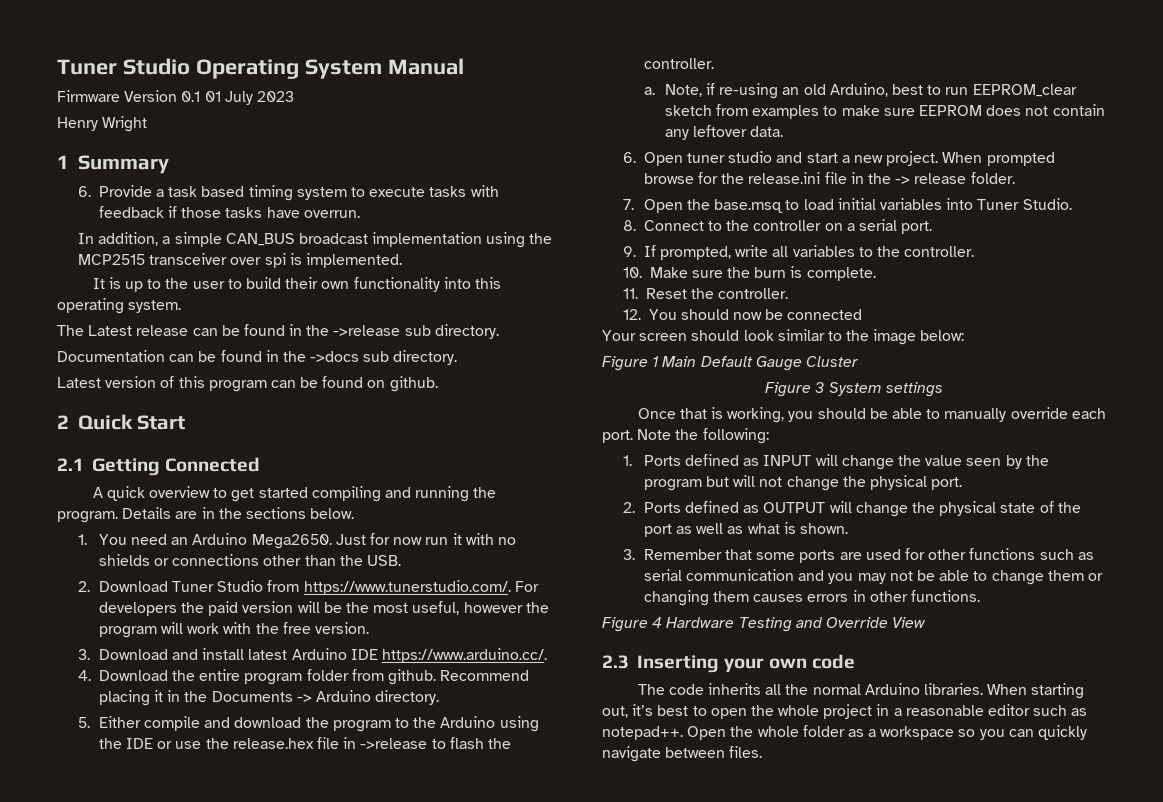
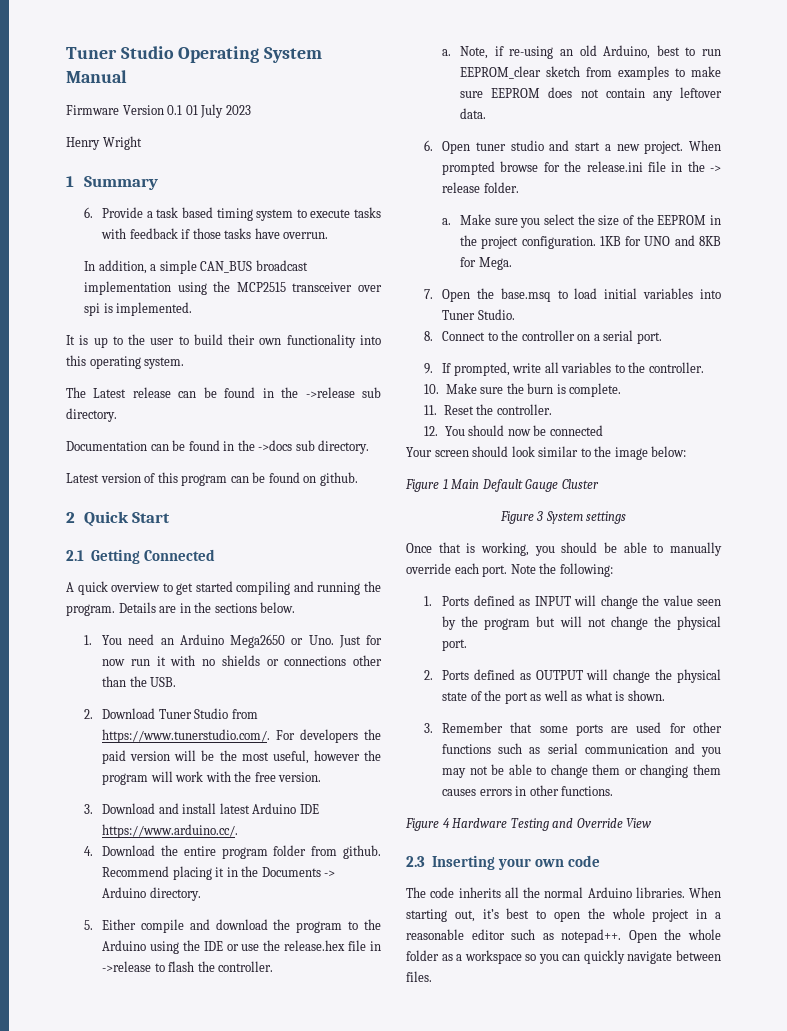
- 1. You need an Arduino Mega2650. Just for now run it with no shields or connections other than the USB.
+ 1. You need an Arduino Mega2650 or Uno. Just for now run it with no shields or connections other than the USB.
+ a. Make sure you select the size of the EEPROM in the project configuration. 1KB for UNO and 8KB for Mega.

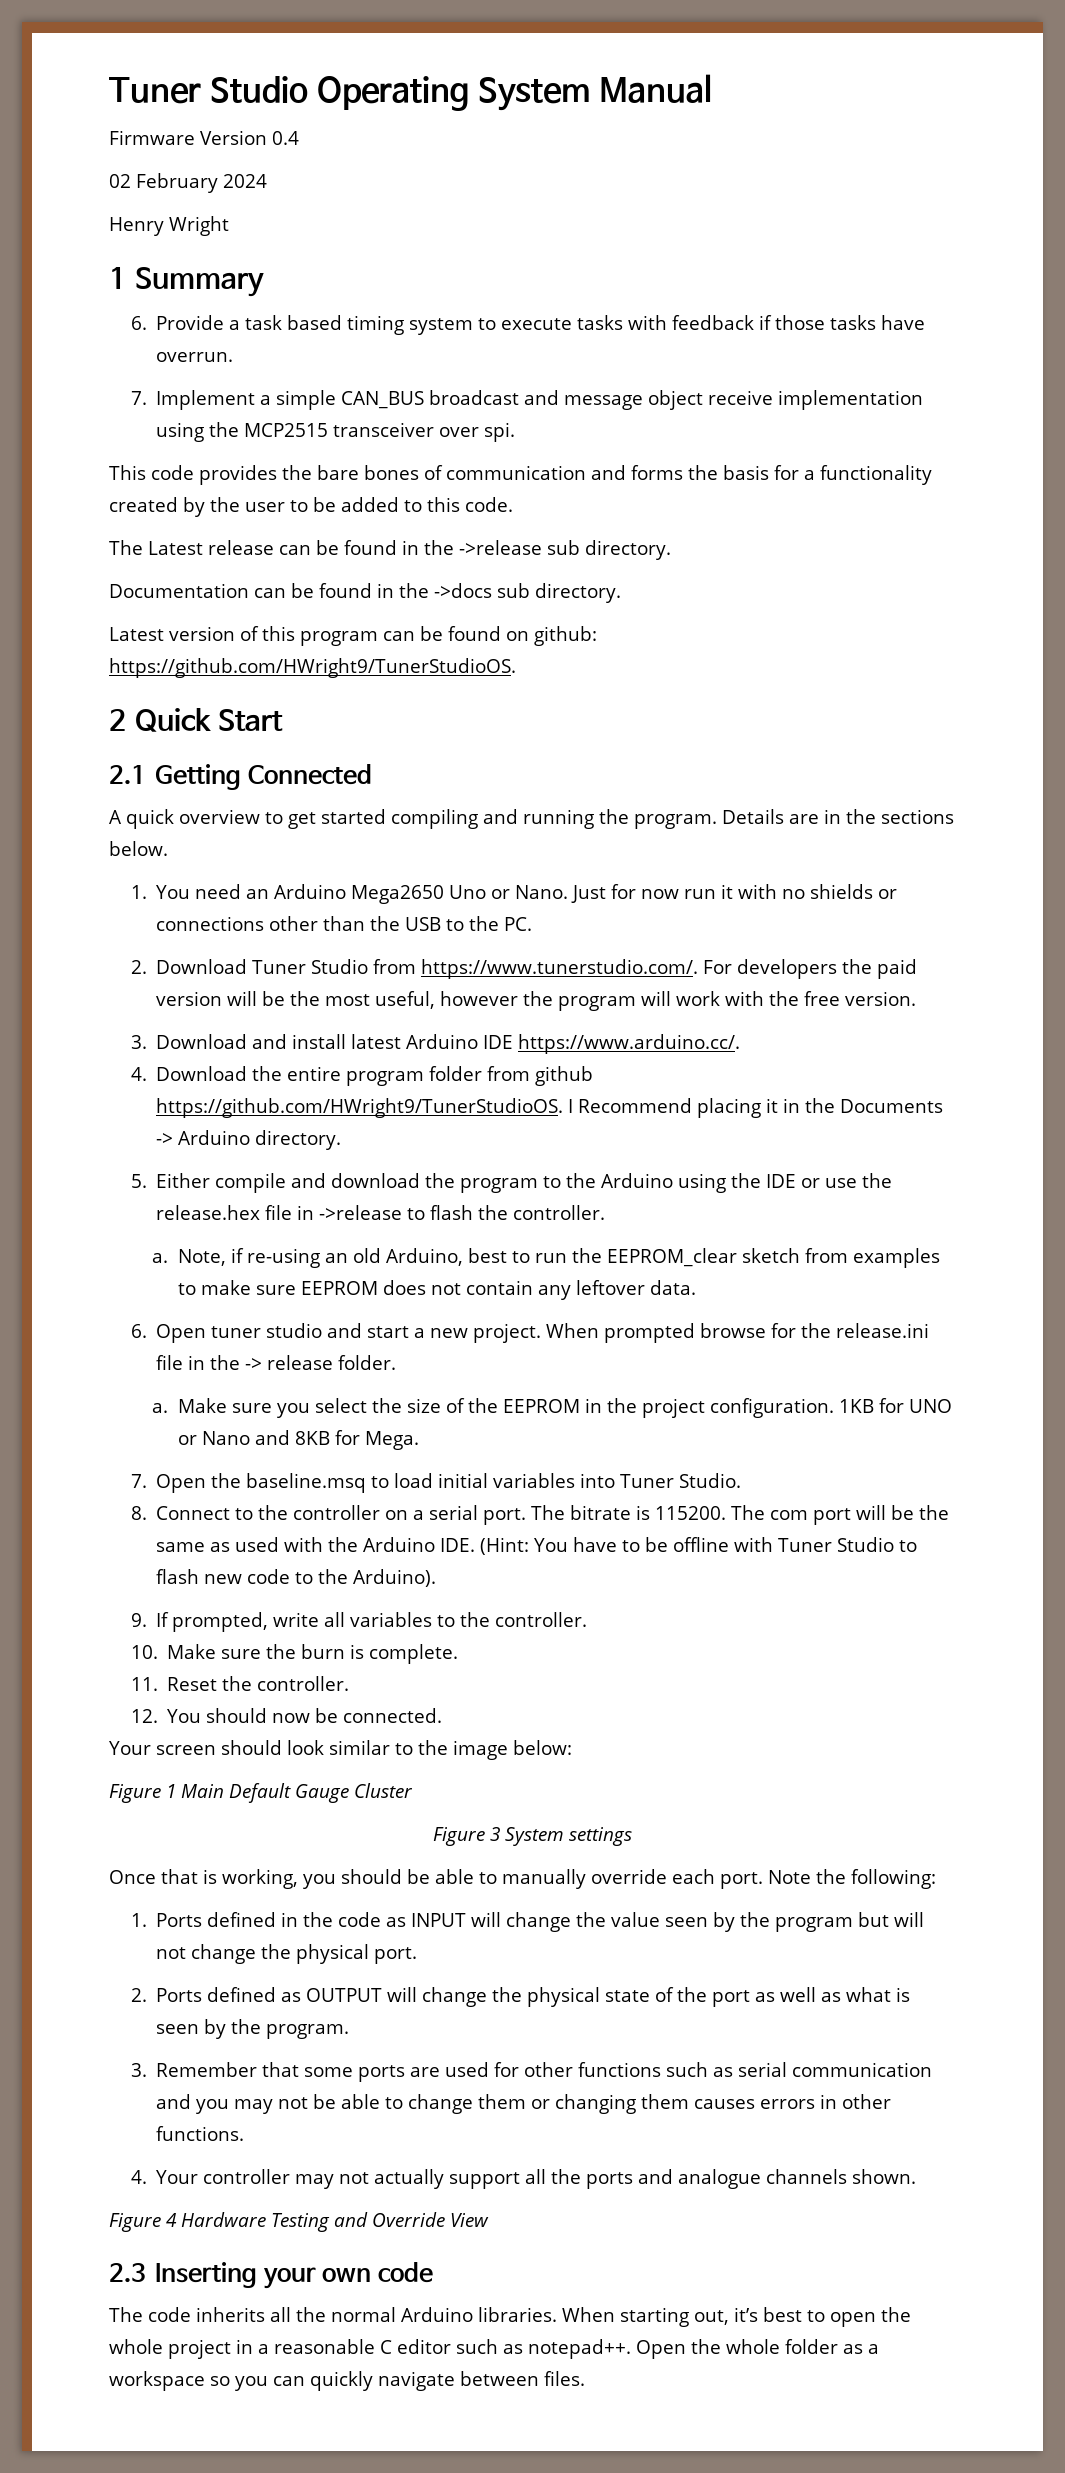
- Firmware Version 0.1 01 July 2023
+ Firmware Version 0.4
+ 02 February 2024
- In addition, a simple CAN_BUS broadcast implementation using the MCP2515 transceiver over spi is implemented.
- It is up to the user to build their own functionality into this operating system.
+ 7. Implement a simple CAN_BUS broadcast and message object receive implementation using the MCP2515 transceiver over spi.
+ This code provides the bare bones of communication and forms the basis for a functionality created by the user to be added to this code.
- Latest version of this program can be found on github.
+ Latest version of this program can be found on github: https://github.com/HWright9/TunerStudioOS.
- 1. You need an Arduino Mega2650 or Uno. Just for now run it with no shields or connections other than the USB.
+ 1. You need an Arduino Mega2650 Uno or Nano. Just for now run it with no shields or connections other than the USB to the PC.
- 4. Download the entire program folder from github. Recommend placing it in the Documents -> Arduino directory.
+ 4. Download the entire program folder from github https://github.com/HWright9/TunerStudioOS. I Recommend placing it in the Documents -> Arduino directory.
- Note, if re-using an old Arduino, best to run EEPROM_clear sketch from examples to make sure EEPROM does not contain any leftover data.
+ Note, if re-using an old Arduino, best to run the EEPROM_clear sketch from examples to make sure EEPROM does not contain any leftover data.
- 1KB for UNO and 8KB for Mega.
+ 1KB for UNO or Nano and 8KB for Mega.
- 7. Open the base.msq to load initial variables into Tuner Studio.
+ 7. Open the baseline.msq to load initial variables into Tuner Studio.
+ The bitrate is 115200. The com port will be the same as used with the Arduino IDE. (Hint: You have to be offline with Tuner Studio to flash new code to the Arduino).
- 12. You should now be connected
+ 12. You should now be connected.
- 1. Ports defined as INPUT will change the value seen by the program but will not change the physical port.
+ 1. Ports defined in the code as INPUT will change the value seen by the program but will not change the physical port.
- 2. Ports defined as OUTPUT will change the physical state of the port as well as what is shown.
+ 2. Ports defined as OUTPUT will change the physical state of the port as well as what is seen by the program.
+ 4. Your controller may not actually support all the ports and analogue channels shown.
- When starting out, it’s best to open the whole project in a reasonable editor such as notepad++.
+ When starting out, it’s best to open the whole project in a reasonable C editor such as notepad++.

